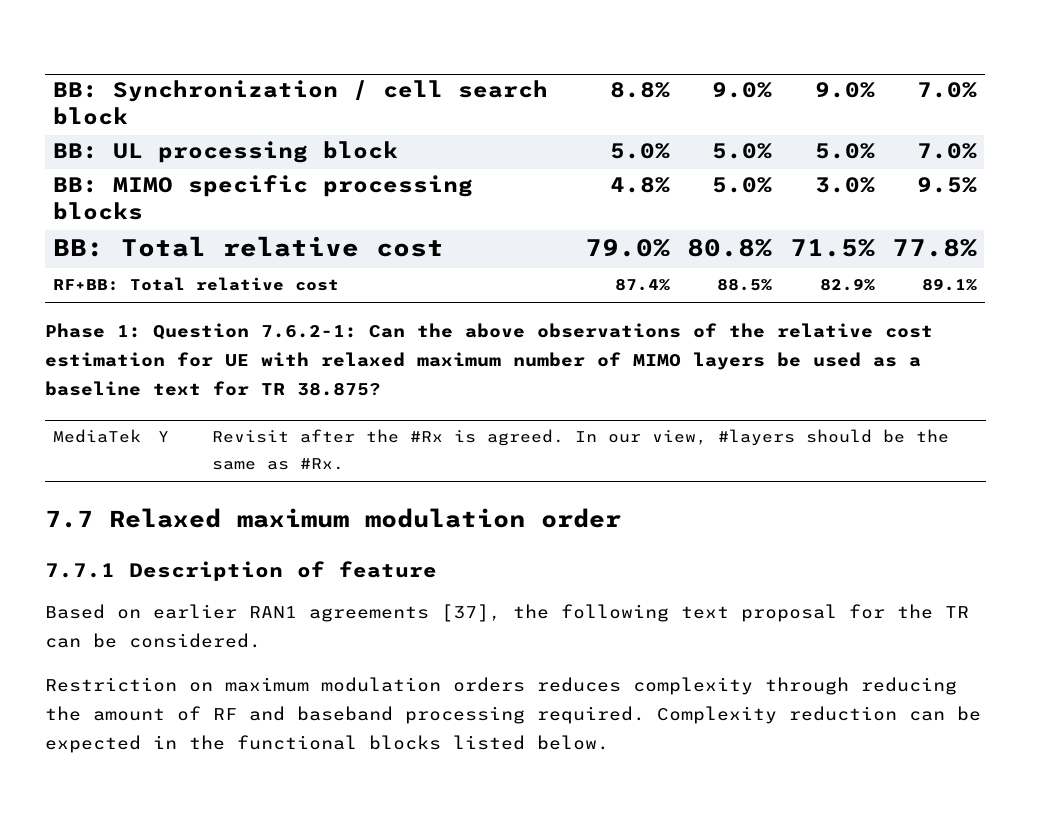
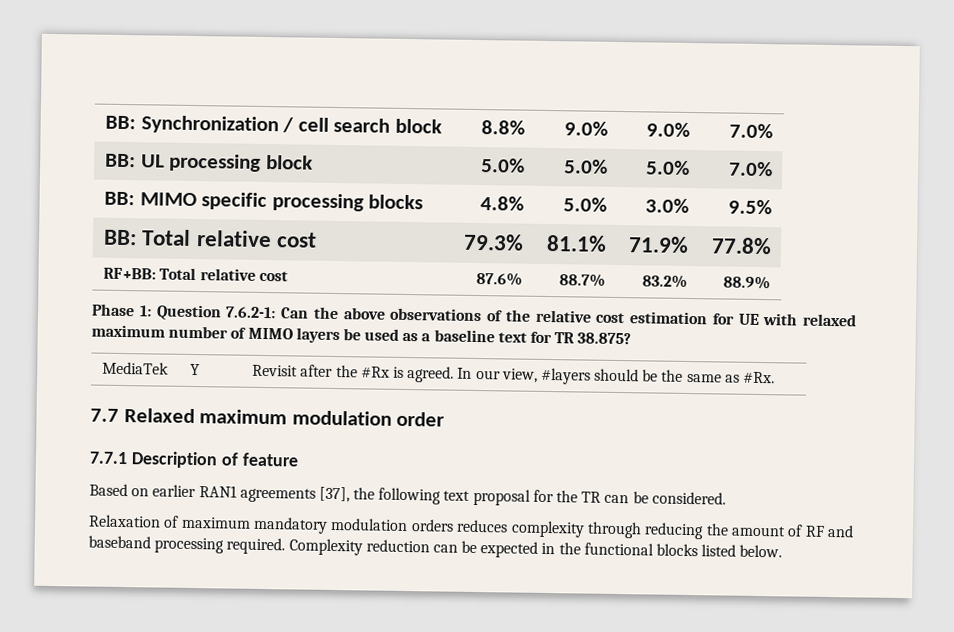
- BB: Total relative cost | 79.0% | 80.8% | 71.5% | 77.8%
+ BB: Total relative cost | 79.3% | 81.1% | 71.9% | 77.8%
- RF+BB: Total relative cost | 87.4% | 88.5% | 82.9% | 89.1%
+ RF+BB: Total relative cost | 87.6% | 88.7% | 83.2% | 88.9%
- Restriction on maximum modulation orders reduces complexity through reducing the amount of RF and baseband processing required.
+ Relaxation of maximum mandatory modulation orders reduces complexity through reducing the amount of RF and baseband processing required.

